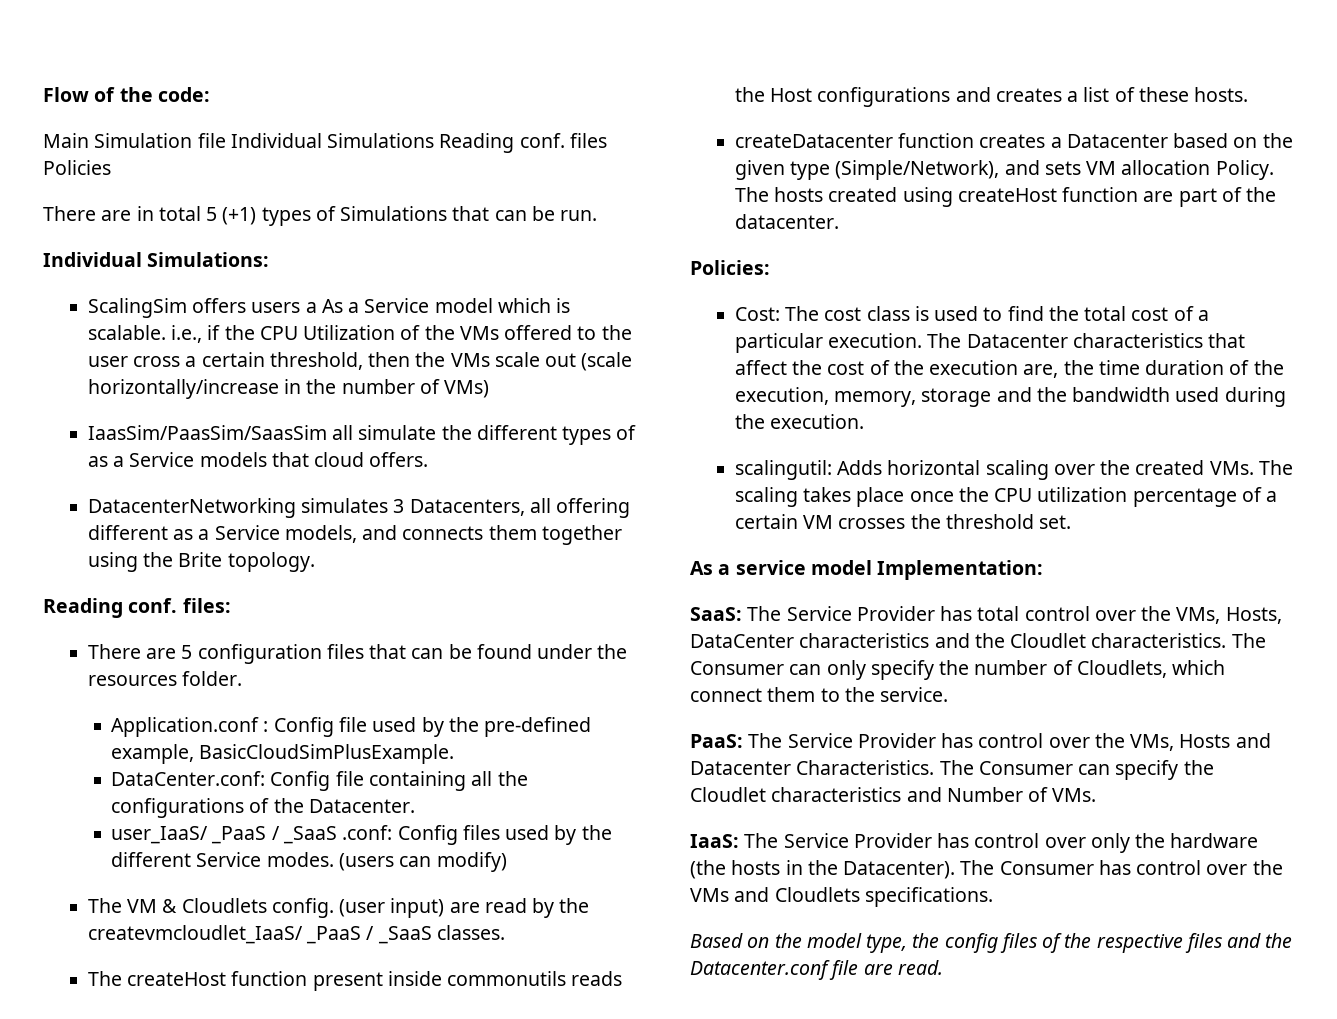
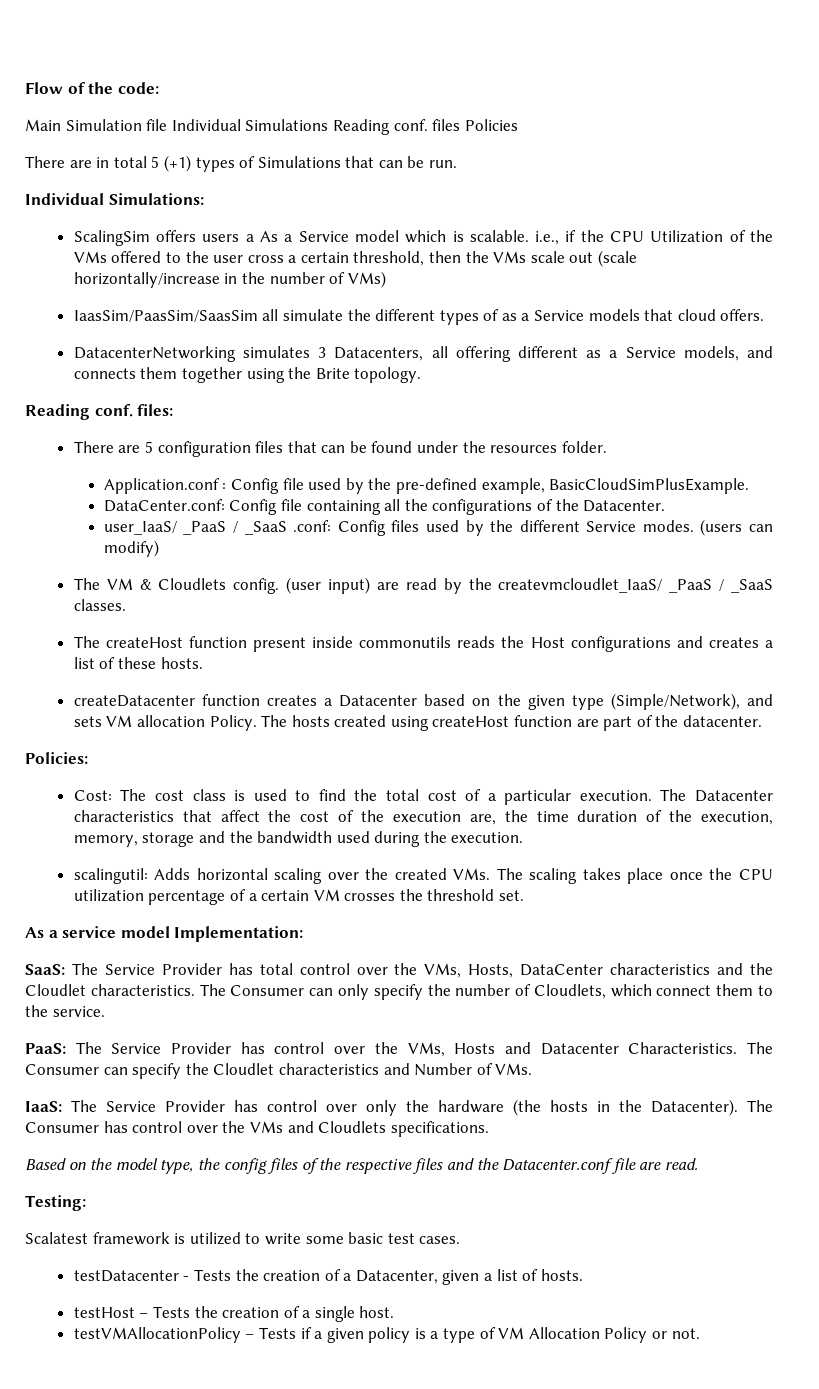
+ Testing:
+ Scalatest framework is utilized to write some basic test cases.
+ testDatacenter - Tests the creation of a Datacenter, given a list of hosts.
+ testHost – Tests the creation of a single host.
+ testVMAllocationPolicy – Tests if a given policy is a type of VM Allocation Policy or not.

